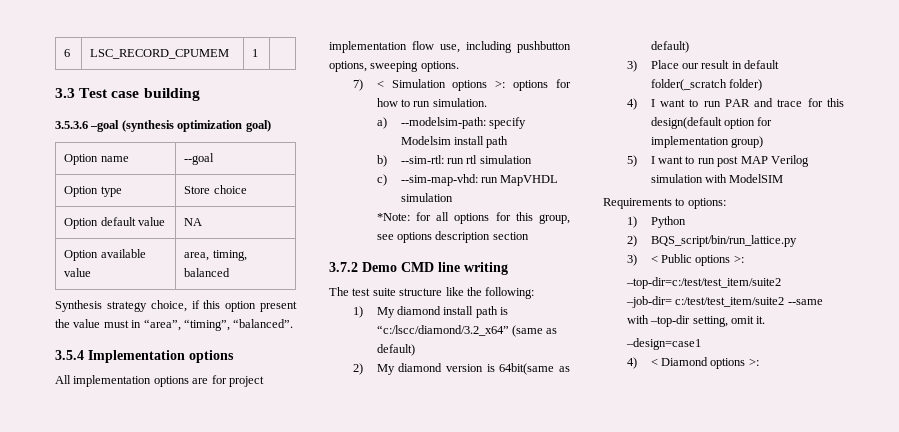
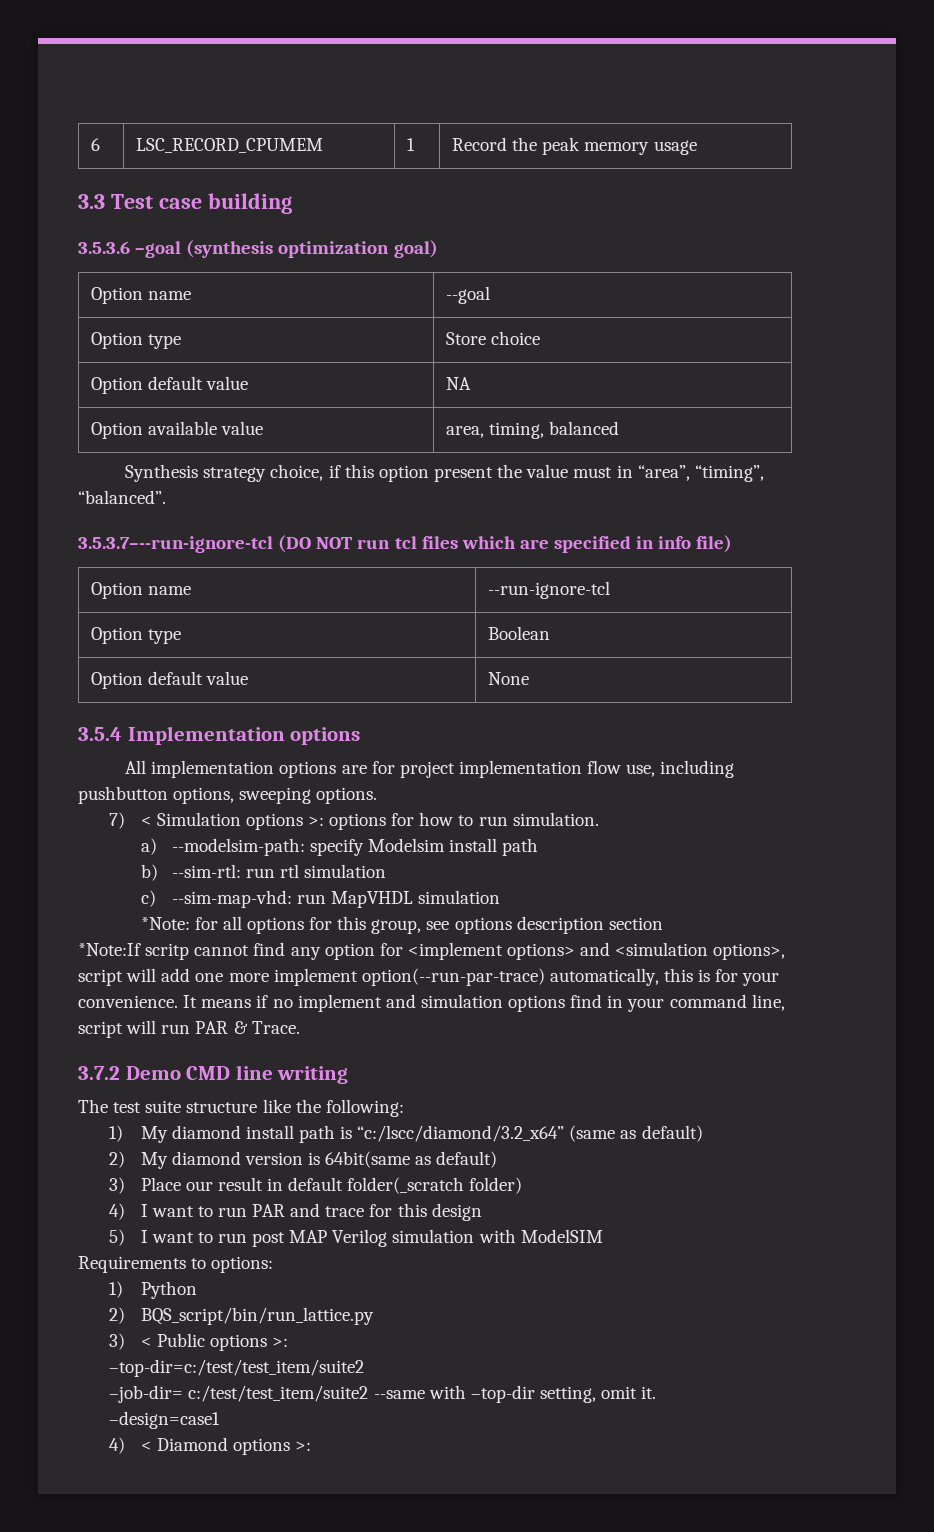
- 6 | LSC_RECORD_CPUMEM | 1 |
+ 6 | LSC_RECORD_CPUMEM | 1 | Record the peak memory usage
+ 3.5.3.7–--run-ignore-tcl (DO NOT run tcl files which are specified in info file)
+ Option name | --run-ignore-tcl
+ Option type | Boolean
+ Option default value | None
+ *Note:If scritp cannot find any option for <implement options> and <simulation options>, script will add one more implement option(--run-par-trace) automatically, this is for your convenience. It means if no implement and simulation options find in your command line, script will run PAR & Trace.
- 4) I want to run PAR and trace for this design(default option for implementation group)
+ 4) I want to run PAR and trace for this design

